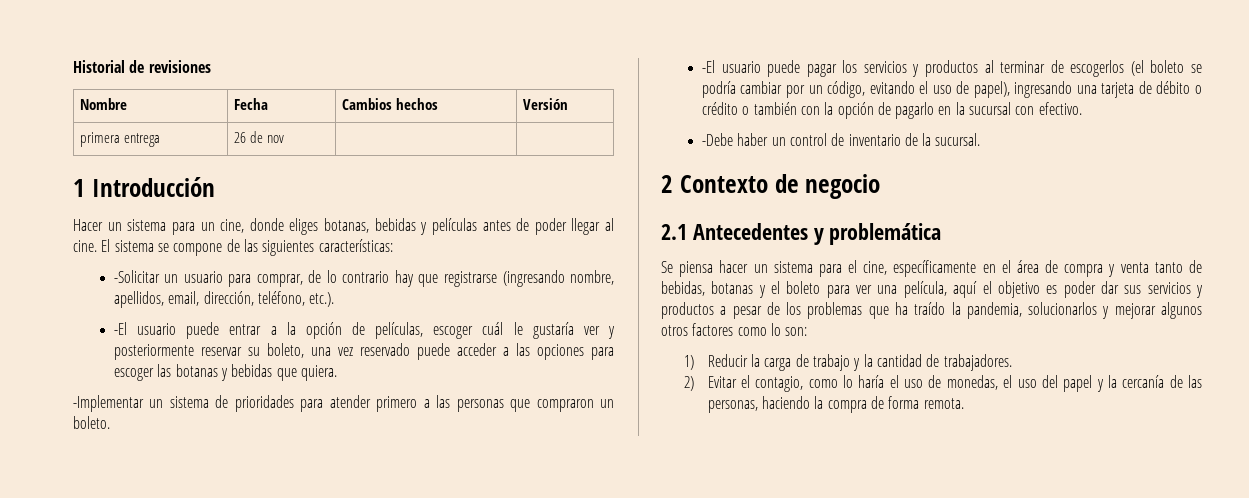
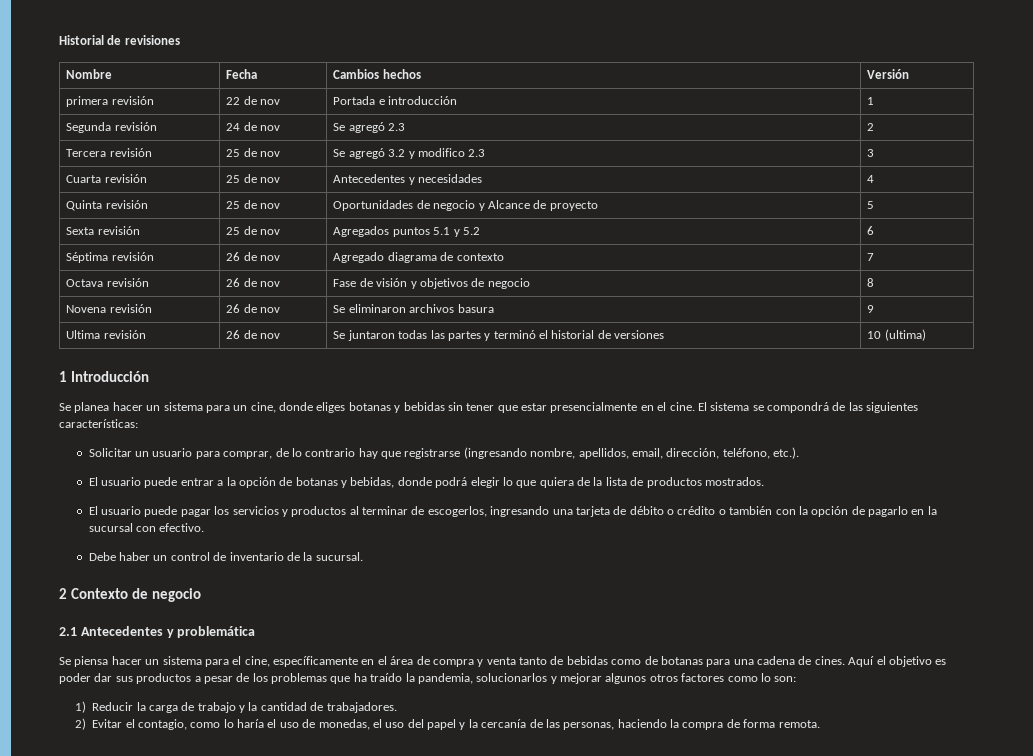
- primera entrega | 26 de nov | |
+ primera revisión | 22 de nov | Portada e introducción | 1
+ Segunda revisión | 24 de nov | Se agregó 2.3 | 2
+ Tercera revisión | 25 de nov | Se agregó 3.2 y modifico 2.3 | 3
+ Cuarta revisión | 25 de nov | Antecedentes y necesidades | 4
+ Quinta revisión | 25 de nov | Oportunidades de negocio y Alcance de proyecto | 5
+ Sexta revisión | 25 de nov | Agregados puntos 5.1 y 5.2 | 6
+ Séptima revisión | 26 de nov | Agregado diagrama de contexto | 7
+ Octava revisión | 26 de nov | Fase de visión y objetivos de negocio | 8
+ Novena revisión | 26 de nov | Se eliminaron archivos basura | 9
+ Ultima revisión | 26 de nov | Se juntaron todas las partes y terminó el historial de versiones | 10 (ultima)
- Hacer un sistema para un cine, donde eliges botanas, bebidas y películas antes de poder llegar al cine.
+ Se planea hacer un sistema para un cine, donde eliges botanas y bebidas sin tener que estar presencialmente en el cine.
- El sistema se compone de las siguientes características:
+ El sistema se compondrá de las siguientes características:
- -Solicitar un usuario para comprar, de lo contrario hay que registrarse (ingresando nombre, apellidos, email, dirección, teléfono, etc.).
+ Solicitar un usuario para comprar, de lo contrario hay que registrarse (ingresando nombre, apellidos, email, dirección, teléfono, etc.).
- -El usuario puede entrar a la opción de películas, escoger cuál le gustaría ver y posteriormente reservar su boleto, una vez reservado puede acceder a las opciones para escoger las botanas y bebidas que quiera.
- -Implementar un sistema de prioridades para atender primero a las personas que compraron un boleto.
- -El usuario puede pagar los servicios y productos al terminar de escogerlos (el boleto se podría cambiar por un código, evitando el uso de papel), ingresando una tarjeta de débito o crédito o también con la opción de pagarlo en la sucursal con efectivo.
+ El usuario puede entrar a la opción de botanas y bebidas, donde podrá elegir lo que quiera de la lista de productos mostrados.
+ El usuario puede pagar los servicios y productos al terminar de escogerlos, ingresando una tarjeta de débito o crédito o también con la opción de pagarlo en la sucursal con efectivo.
- -Debe haber un control de inventario de la sucursal.
+ Debe haber un control de inventario de la sucursal.
- Se piensa hacer un sistema para el cine, específicamente en el área de compra y venta tanto de bebidas, botanas y el boleto para ver una película, aquí el objetivo es poder dar sus servicios y productos a pesar de los problemas que ha traído la pandemia, solucionarlos y mejorar algunos otros factores como lo son:
+ Se piensa hacer un sistema para el cine, específicamente en el área de compra y venta tanto de bebidas como de botanas para una cadena de cines. Aquí el objetivo es poder dar sus productos a pesar de los problemas que ha traído la pandemia, solucionarlos y mejorar algunos otros factores como lo son:

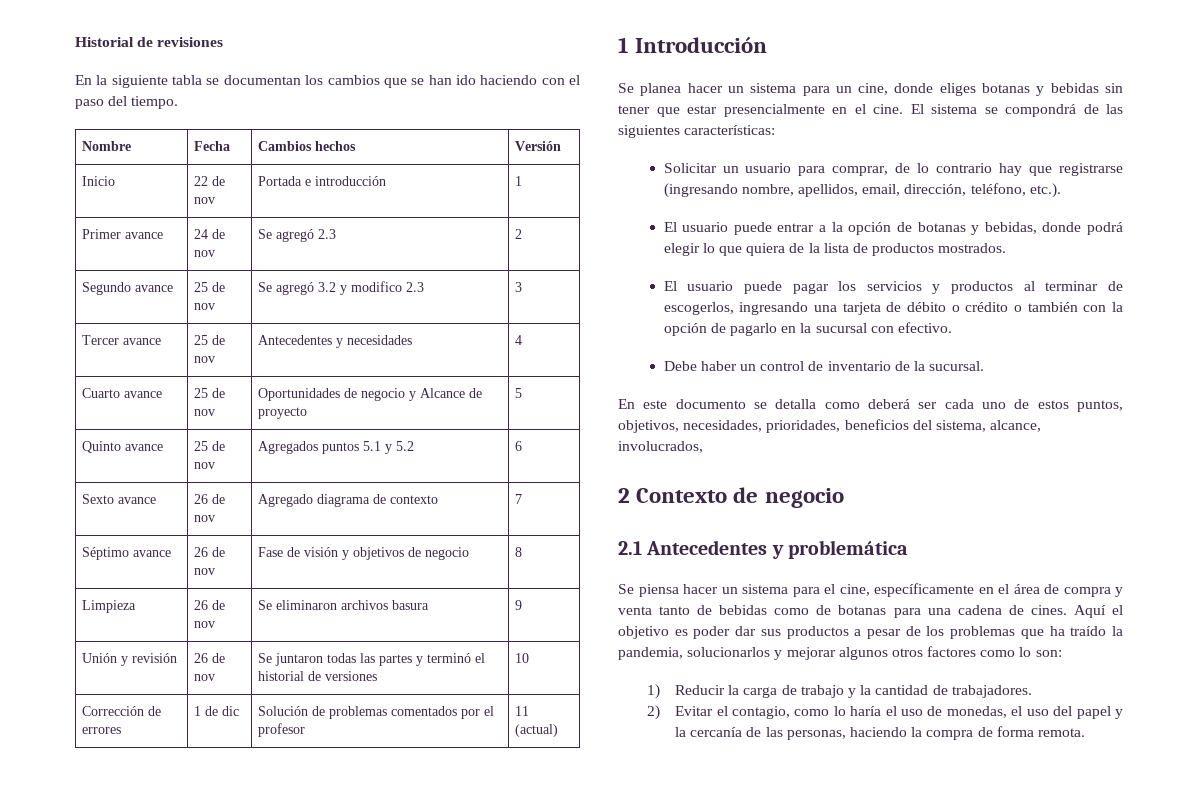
+ En la siguiente tabla se documentan los cambios que se han ido haciendo con el paso del tiempo.
- primera revisión | 22 de nov | Portada e introducción | 1
+ Inicio | 22 de nov | Portada e introducción | 1
- Segunda revisión | 24 de nov | Se agregó 2.3 | 2
+ Primer avance | 24 de nov | Se agregó 2.3 | 2
- Tercera revisión | 25 de nov | Se agregó 3.2 y modifico 2.3 | 3
+ Segundo avance | 25 de nov | Se agregó 3.2 y modifico 2.3 | 3
- Cuarta revisión | 25 de nov | Antecedentes y necesidades | 4
+ Tercer avance | 25 de nov | Antecedentes y necesidades | 4
- Quinta revisión | 25 de nov | Oportunidades de negocio y Alcance de proyecto | 5
+ Cuarto avance | 25 de nov | Oportunidades de negocio y Alcance de proyecto | 5
- Sexta revisión | 25 de nov | Agregados puntos 5.1 y 5.2 | 6
+ Quinto avance | 25 de nov | Agregados puntos 5.1 y 5.2 | 6
- Séptima revisión | 26 de nov | Agregado diagrama de contexto | 7
+ Sexto avance | 26 de nov | Agregado diagrama de contexto | 7
- Octava revisión | 26 de nov | Fase de visión y objetivos de negocio | 8
+ Séptimo avance | 26 de nov | Fase de visión y objetivos de negocio | 8
- Novena revisión | 26 de nov | Se eliminaron archivos basura | 9
+ Limpieza | 26 de nov | Se eliminaron archivos basura | 9
- Ultima revisión | 26 de nov | Se juntaron todas las partes y terminó el historial de versiones | 10 (ultima)
+ Unión y revisión | 26 de nov | Se juntaron todas las partes y terminó el historial de versiones | 10
+ Corrección de errores | 1 de dic | Solución de problemas comentados por el profesor | 11 (actual)
+ En este documento se detalla como deberá ser cada uno de estos puntos, objetivos, necesidades, prioridades, beneficios del sistema, alcance, involucrados,

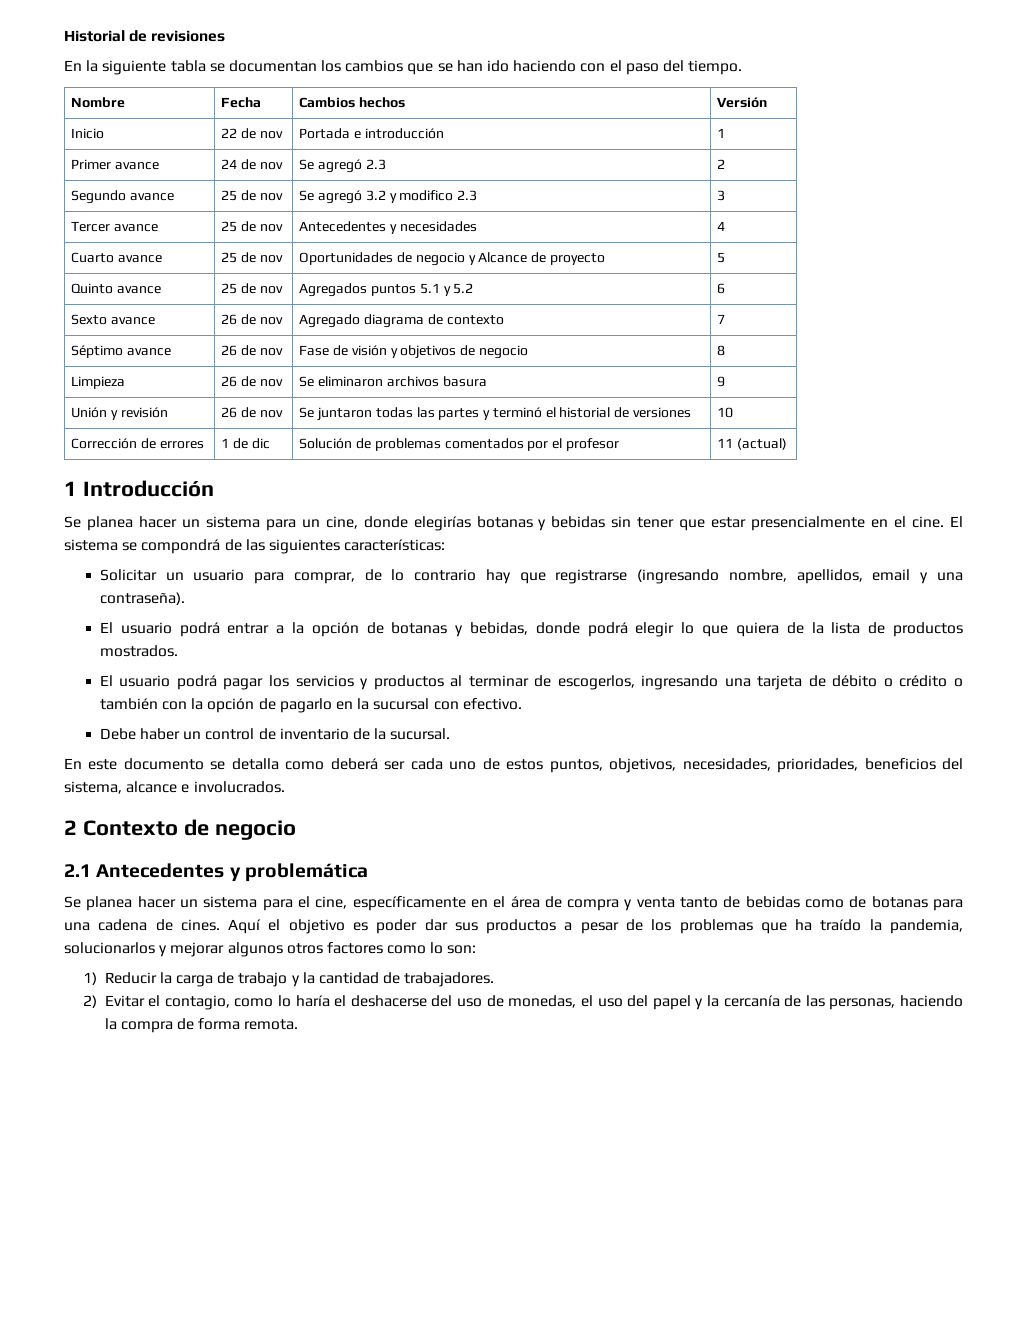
- Se planea hacer un sistema para un cine, donde eliges botanas y bebidas sin tener que estar presencialmente en el cine.
+ Se planea hacer un sistema para un cine, donde elegirías botanas y bebidas sin tener que estar presencialmente en el cine.
- Solicitar un usuario para comprar, de lo contrario hay que registrarse (ingresando nombre, apellidos, email, dirección, teléfono, etc.).
- El usuario puede entrar a la opción de botanas y bebidas, donde podrá elegir lo que quiera de la lista de productos mostrados.
+ Solicitar un usuario para comprar, de lo contrario hay que registrarse (ingresando nombre, apellidos, email y una contraseña).
+ El usuario podrá entrar a la opción de botanas y bebidas, donde podrá elegir lo que quiera de la lista de productos mostrados.
- El usuario puede pagar los servicios y productos al terminar de escogerlos, ingresando una tarjeta de débito o crédito o también con la opción de pagarlo en la sucursal con efectivo.
+ El usuario podrá pagar los servicios y productos al terminar de escogerlos, ingresando una tarjeta de débito o crédito o también con la opción de pagarlo en la sucursal con efectivo.
- En este documento se detalla como deberá ser cada uno de estos puntos, objetivos, necesidades, prioridades, beneficios del sistema, alcance, involucrados,
+ En este documento se detalla como deberá ser cada uno de estos puntos, objetivos, necesidades, prioridades, beneficios del sistema, alcance e involucrados.
- Se piensa hacer un sistema para el cine, específicamente en el área de compra y venta tanto de bebidas como de botanas para una cadena de cines.
+ Se planea hacer un sistema para el cine, específicamente en el área de compra y venta tanto de bebidas como de botanas para una cadena de cines.
- 2) Evitar el contagio, como lo haría el uso de monedas, el uso del papel y la cercanía de las personas, haciendo la compra de forma remota.
+ 2) Evitar el contagio, como lo haría el deshacerse del uso de monedas, el uso del papel y la cercanía de las personas, haciendo la compra de forma remota.

